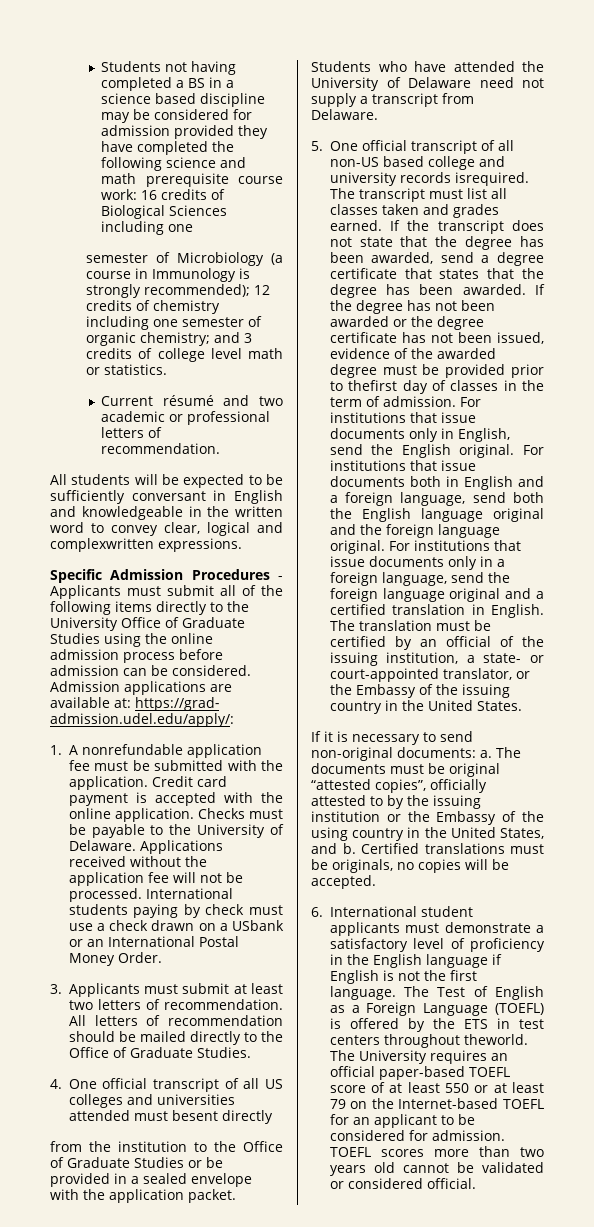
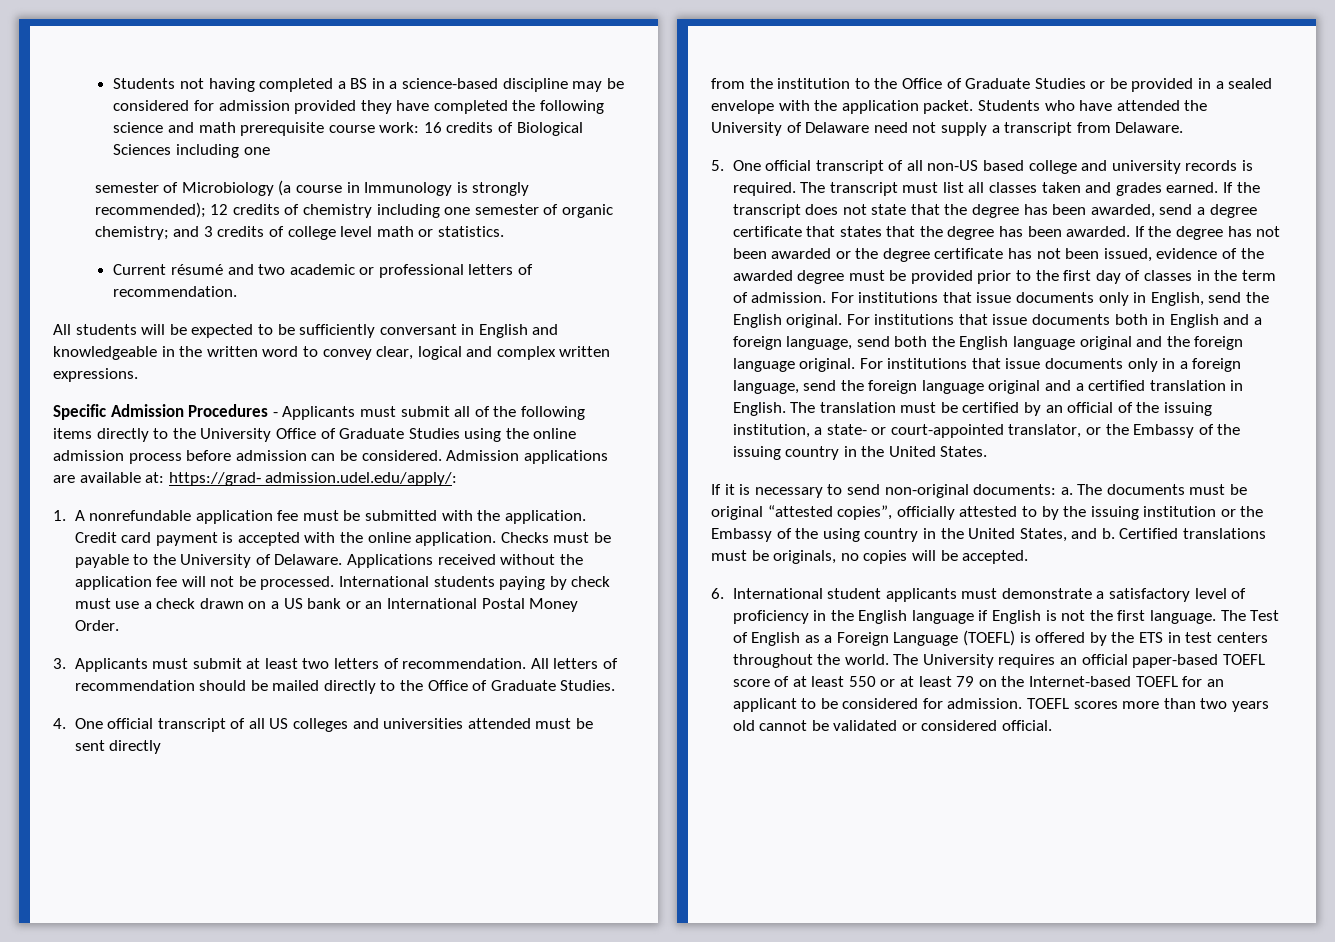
- Students not having completed a BS in a science based discipline may be considered for admission provided they have completed the following science and math prerequisite course work: 16 credits of Biological Sciences including one
+ Students not having completed a BS in a science-based discipline may be considered for admission provided they have completed the following science and math prerequisite course work: 16 credits of Biological Sciences including one
- All students will be expected to be sufficiently conversant in English and knowledgeable in the written word to convey clear, logical and complexwritten expressions.
+ All students will be expected to be sufficiently conversant in English and knowledgeable in the written word to convey clear, logical and complex written expressions.
- International students paying by check must use a check drawn on a USbank or an International Postal Money Order.
+ International students paying by check must use a check drawn on a US bank or an International Postal Money Order.
- 4. One official transcript of all US colleges and universities attended must besent directly
+ 4. One official transcript of all US colleges and universities attended must be sent directly
- 5. One official transcript of all non-US based college and university records isrequired.
+ 5. One official transcript of all non-US based college and university records is required.
- If the degree has not been awarded or the degree certificate has not been issued, evidence of the awarded degree must be provided prior to thefirst day of classes in the term of admission.
+ If the degree has not been awarded or the degree certificate has not been issued, evidence of the awarded degree must be provided prior to the first day of classes in the term of admission.
- The Test of English as a Foreign Language (TOEFL) is offered by the ETS in test centers throughout theworld.
+ The Test of English as a Foreign Language (TOEFL) is offered by the ETS in test centers throughout the world.

